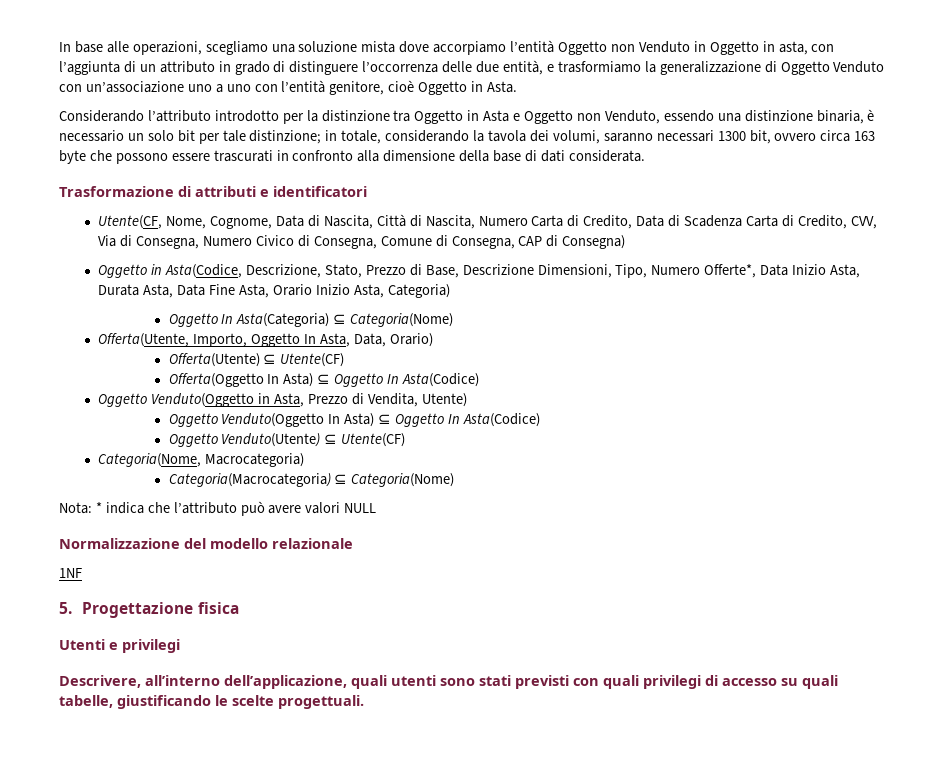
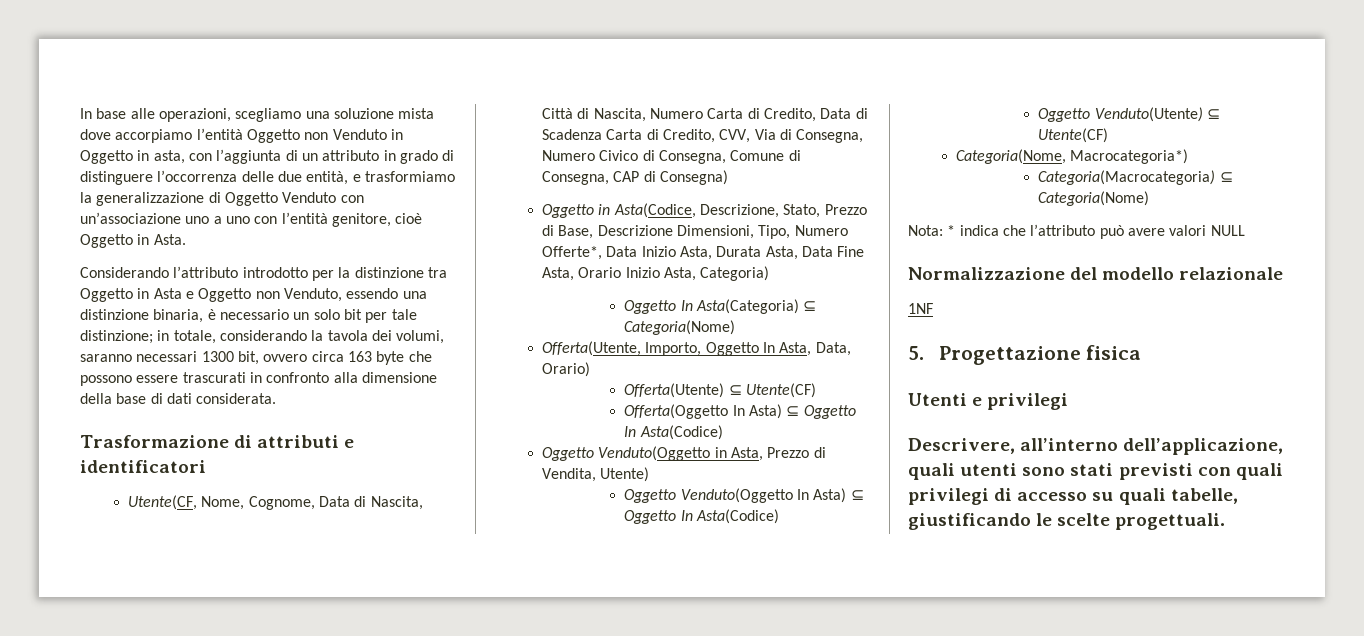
- Categoria(Nome, Macrocategoria)
+ Categoria(Nome, Macrocategoria*)

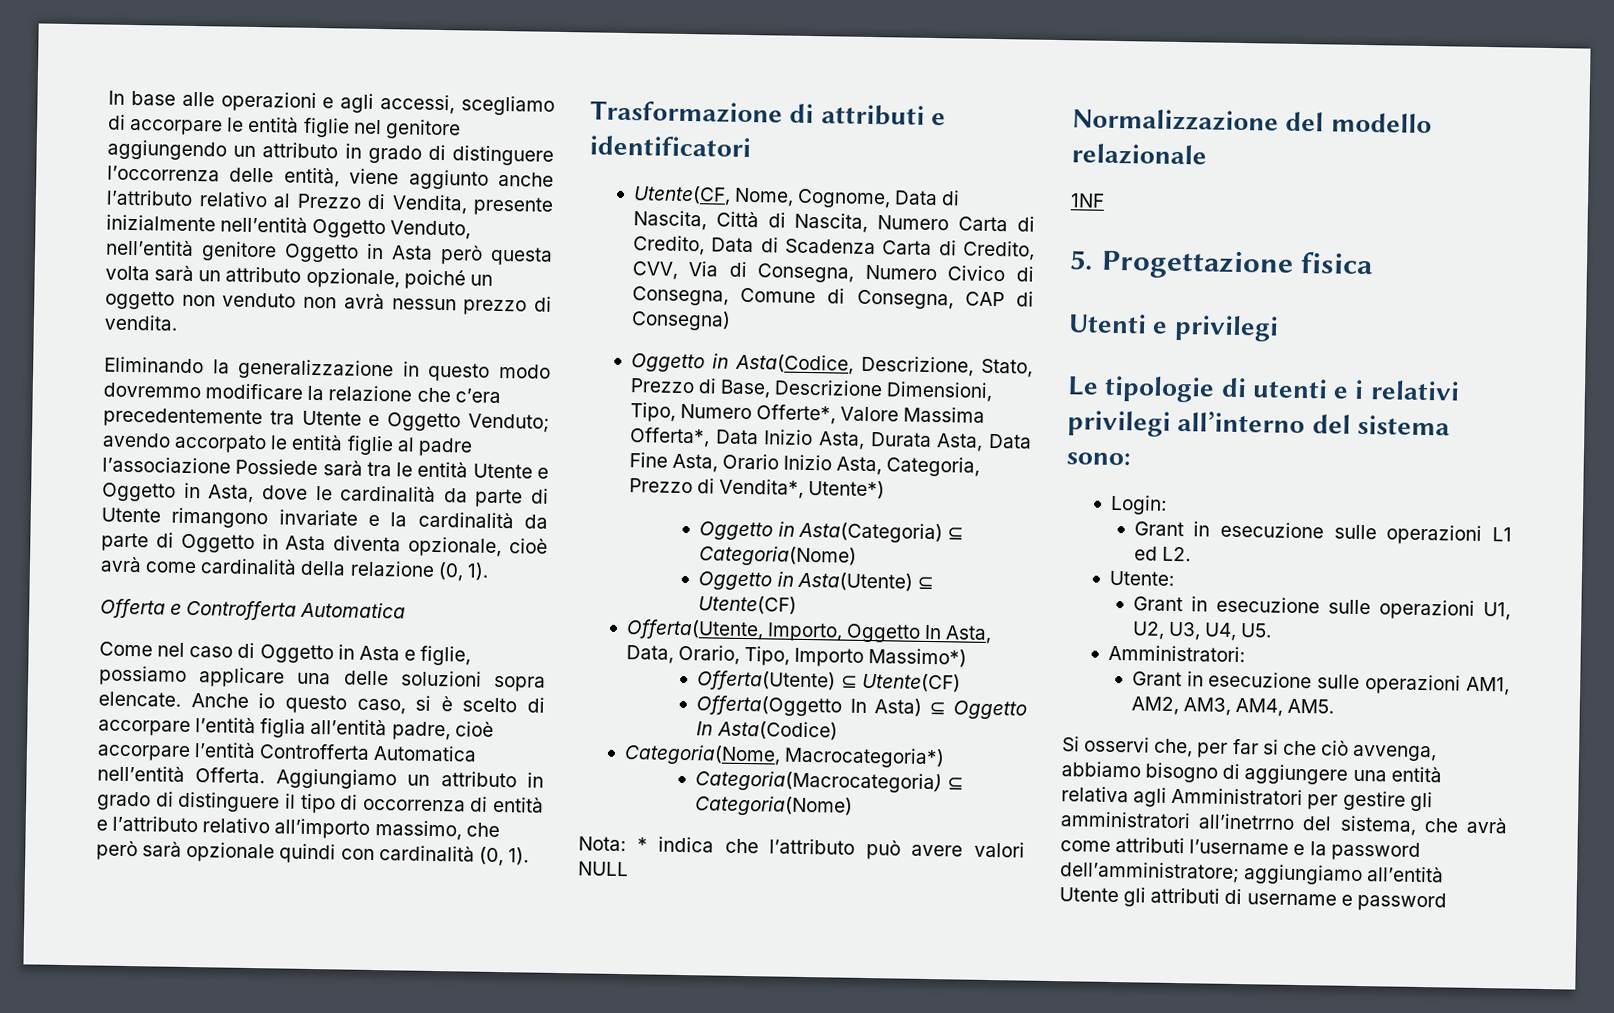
- In base alle operazioni, scegliamo una soluzione mista dove accorpiamo l’entità Oggetto non Venduto in Oggetto in asta, con l’aggiunta di un attributo in grado di distinguere l’occorrenza delle due entità, e trasformiamo la generalizzazione di Oggetto Venduto con un’associazione uno a uno con l’entità genitore, cioè Oggetto in Asta.
- Considerando l’attributo introdotto per la distinzione tra Oggetto in Asta e Oggetto non Venduto, essendo una distinzione binaria, è necessario un solo bit per tale distinzione; in totale, considerando la tavola dei volumi, saranno necessari 1300 bit, ovvero circa 163 byte che possono essere trascurati in confronto alla dimensione della base di dati considerata.
+ In base alle operazioni e agli accessi, scegliamo di accorpare le entità figlie nel genitore aggiungendo un attributo in grado di distinguere l’occorrenza delle entità, viene aggiunto anche l’attributo relativo al Prezzo di Vendita, presente inizialmente nell’entità Oggetto Venduto, nell’entità genitore Oggetto in Asta però questa volta sarà un attributo opzionale, poiché un oggetto non venduto non avrà nessun prezzo di vendita.
+ Eliminando la generalizzazione in questo modo dovremmo modificare la relazione che c’era precedentemente tra Utente e Oggetto Venduto; avendo accorpato le entità figlie al padre l’associazione Possiede sarà tra le entità Utente e Oggetto in Asta, dove le cardinalità da parte di Utente rimangono invariate e la cardinalità da parte di Oggetto in Asta diventa opzionale, cioè avrà come cardinalità della relazione (0, 1).
+ Offerta e Controfferta Automatica
+ Come nel caso di Oggetto in Asta e figlie, possiamo applicare una delle soluzioni sopra elencate. Anche io questo caso, si è scelto di accorpare l’entità figlia all’entità padre, cioè accorpare l’entità Controfferta Automatica nell’entità Offerta. Aggiungiamo un attributo in grado di distinguere il tipo di occorrenza di entità e l’attributo relativo all’importo massimo, che però sarà opzionale quindi con cardinalità (0, 1).
- Oggetto in Asta(Codice, Descrizione, Stato, Prezzo di Base, Descrizione Dimensioni, Tipo, Numero Offerte*, Data Inizio Asta, Durata Asta, Data Fine Asta, Orario Inizio Asta, Categoria)
- Oggetto In Asta(Categoria) ⊆ Categoria(Nome)
+ Oggetto in Asta(Codice, Descrizione, Stato, Prezzo di Base, Descrizione Dimensioni, Tipo, Numero Offerte*, Valore Massima Offerta*, Data Inizio Asta, Durata Asta, Data Fine Asta, Orario Inizio Asta, Categoria, Prezzo di Vendita*, Utente*)
+ Oggetto in Asta(Categoria) ⊆ Categoria(Nome)
+ Oggetto in Asta(Utente) ⊆ Utente(CF)
- Offerta(Utente, Importo, Oggetto In Asta, Data, Orario)
+ Offerta(Utente, Importo, Oggetto In Asta, Data, Orario, Tipo, Importo Massimo*)
- Oggetto Venduto(Oggetto in Asta, Prezzo di Vendita, Utente)
- Oggetto Venduto(Oggetto In Asta) ⊆ Oggetto In Asta(Codice)
- Oggetto Venduto(Utente) ⊆ Utente(CF)
- Descrivere, all’interno dell’applicazione, quali utenti sono stati previsti con quali privilegi di accesso su quali tabelle, giustificando le scelte progettuali.
+ Le tipologie di utenti e i relativi privilegi all’interno del sistema sono:
+ Login:
+ Grant in esecuzione sulle operazioni L1 ed L2.
+ Utente:
+ Grant in esecuzione sulle operazioni U1, U2, U3, U4, U5.
+ Amministratori:
+ Grant in esecuzione sulle operazioni AM1, AM2, AM3, AM4, AM5.
+ Si osservi che, per far si che ciò avvenga, abbiamo bisogno di aggiungere una entità relativa agli Amministratori per gestire gli amministratori all’inetrrno del sistema, che avrà come attributi l’username e la password dell’amministratore; aggiungiamo all’entità Utente gli attributi di username e password

